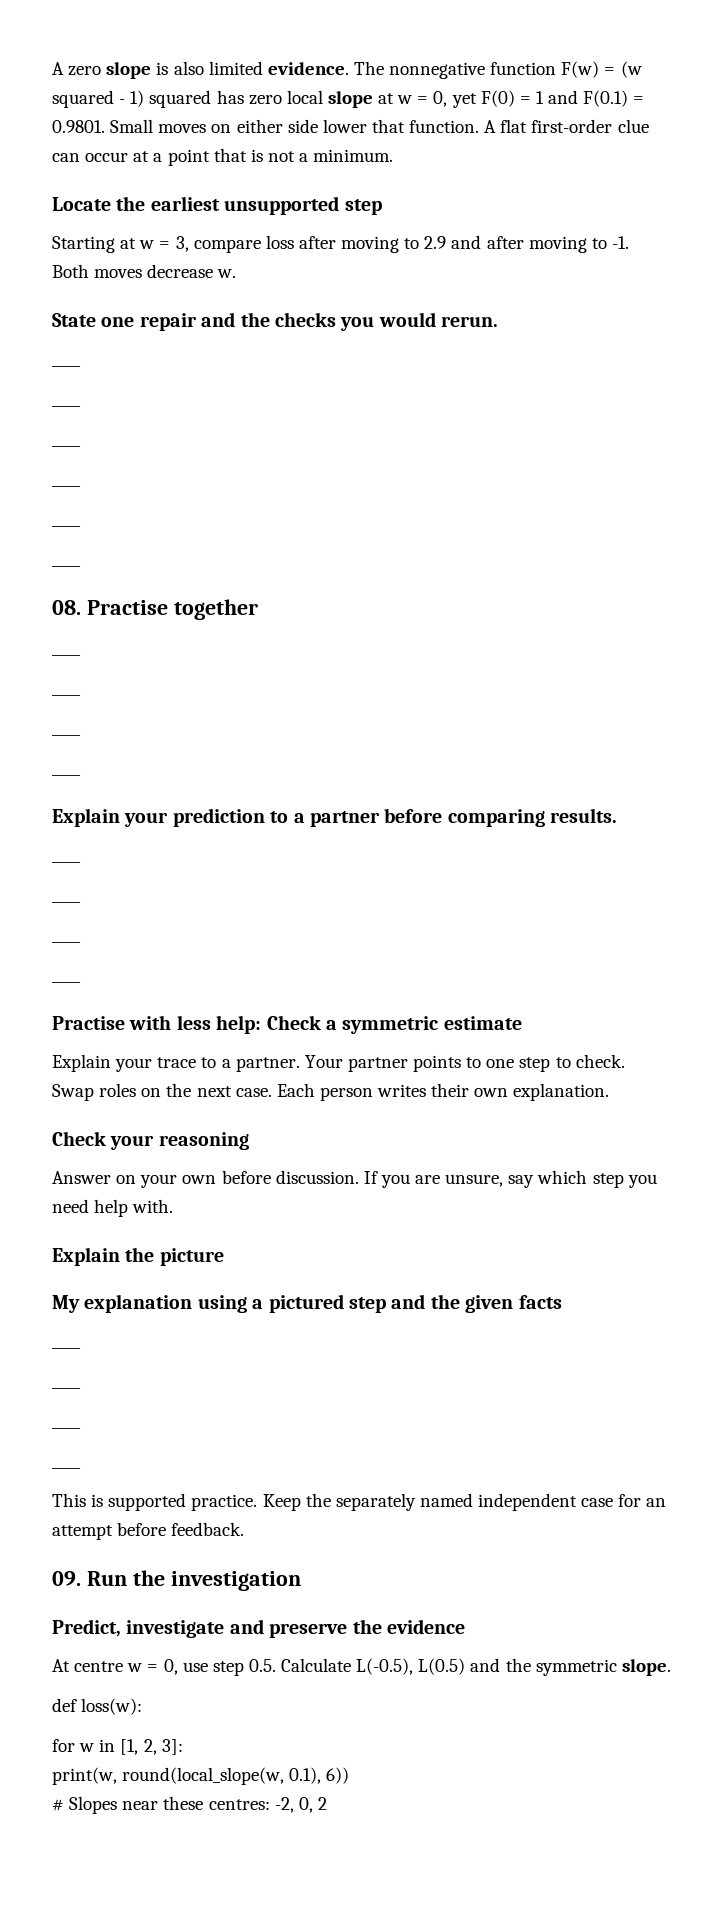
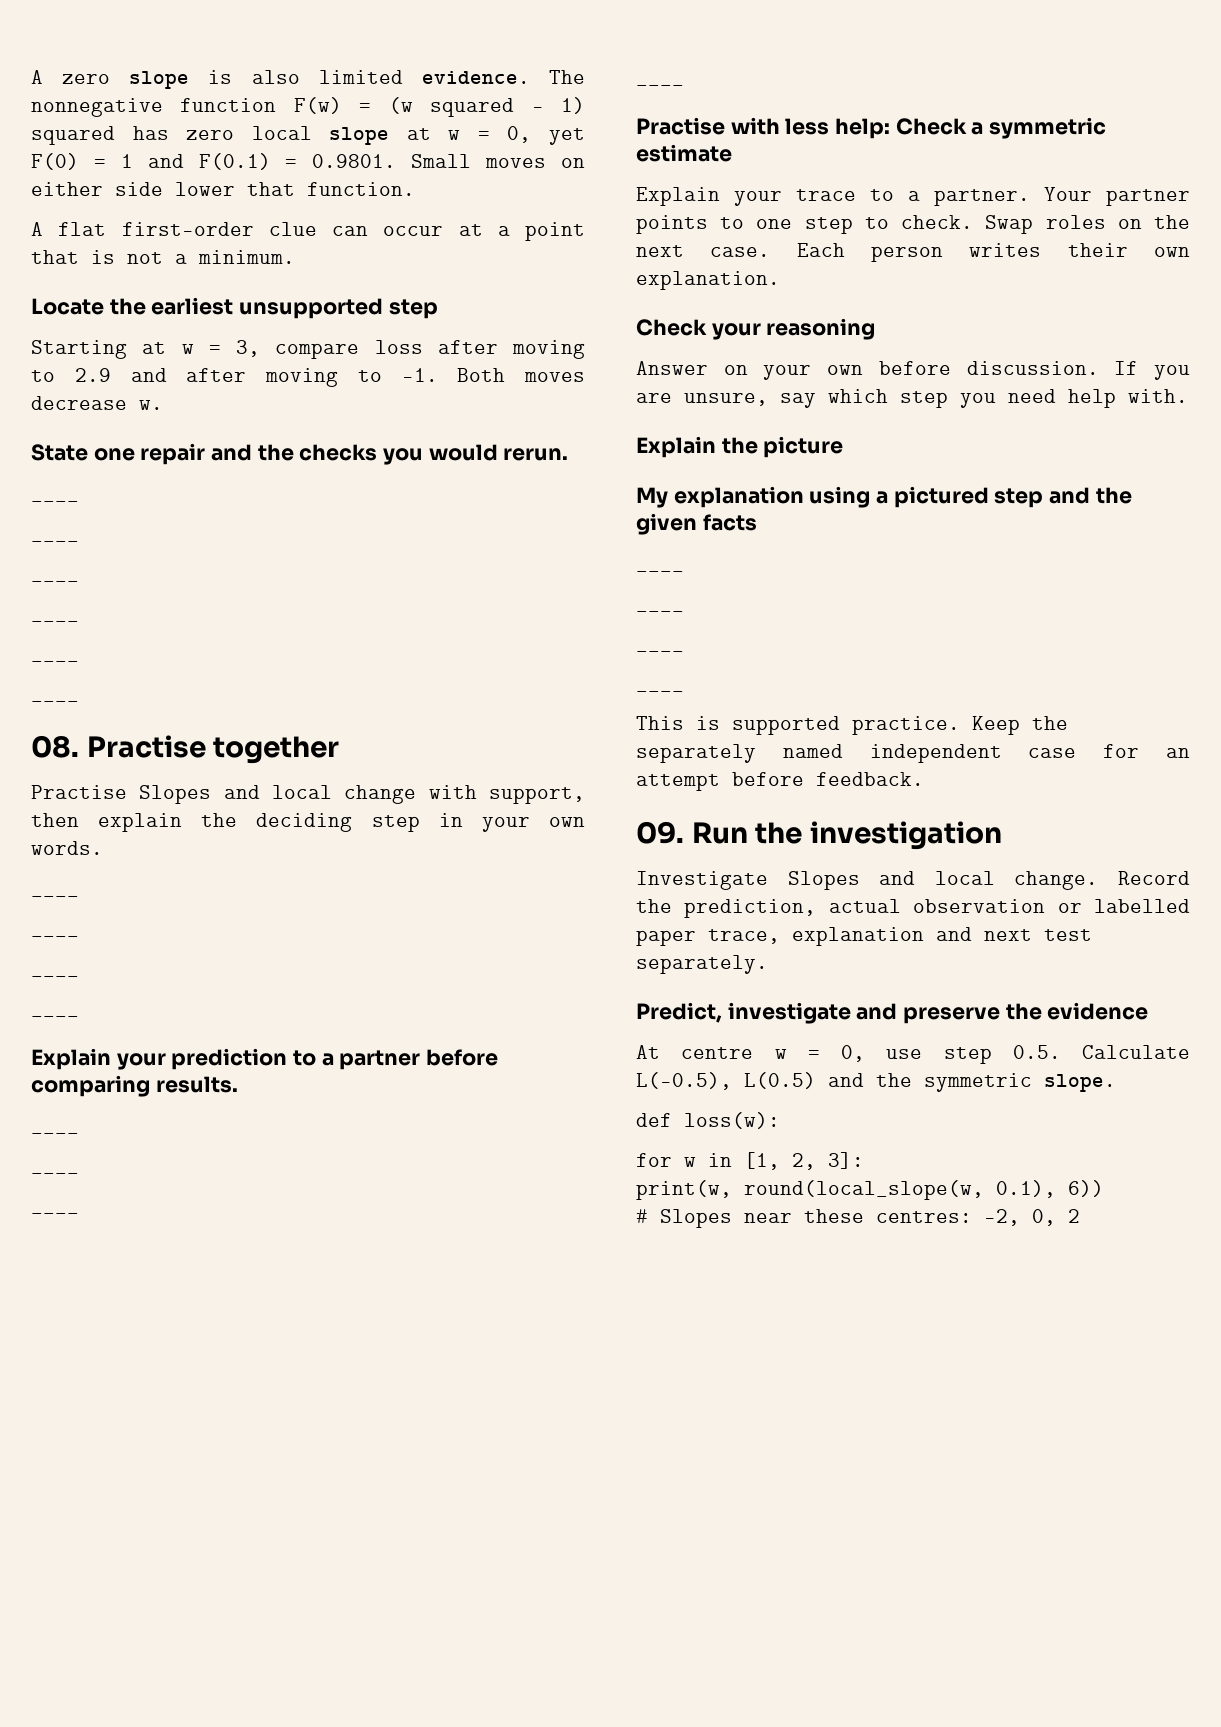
- The nonnegative function F(w) = (w squared - 1) squared has zero local slope at w = 0, yet F(0) = 1 and F(0.1) = 0.9801. Small moves on either side lower that function. A flat first-order clue can occur at a point that is not a minimum.
+ The nonnegative function F(w) = (w squared - 1) squared has zero local slope at w = 0, yet F(0) = 1 and F(0.1) = 0.9801. Small moves on either side lower that function.
+ A flat first-order clue can occur at a point that is not a minimum.
+ Practise Slopes and local change with support, then explain the deciding step in your own words.
+ Investigate Slopes and local change. Record the prediction, actual observation or labelled paper trace, explanation and next test separately.

